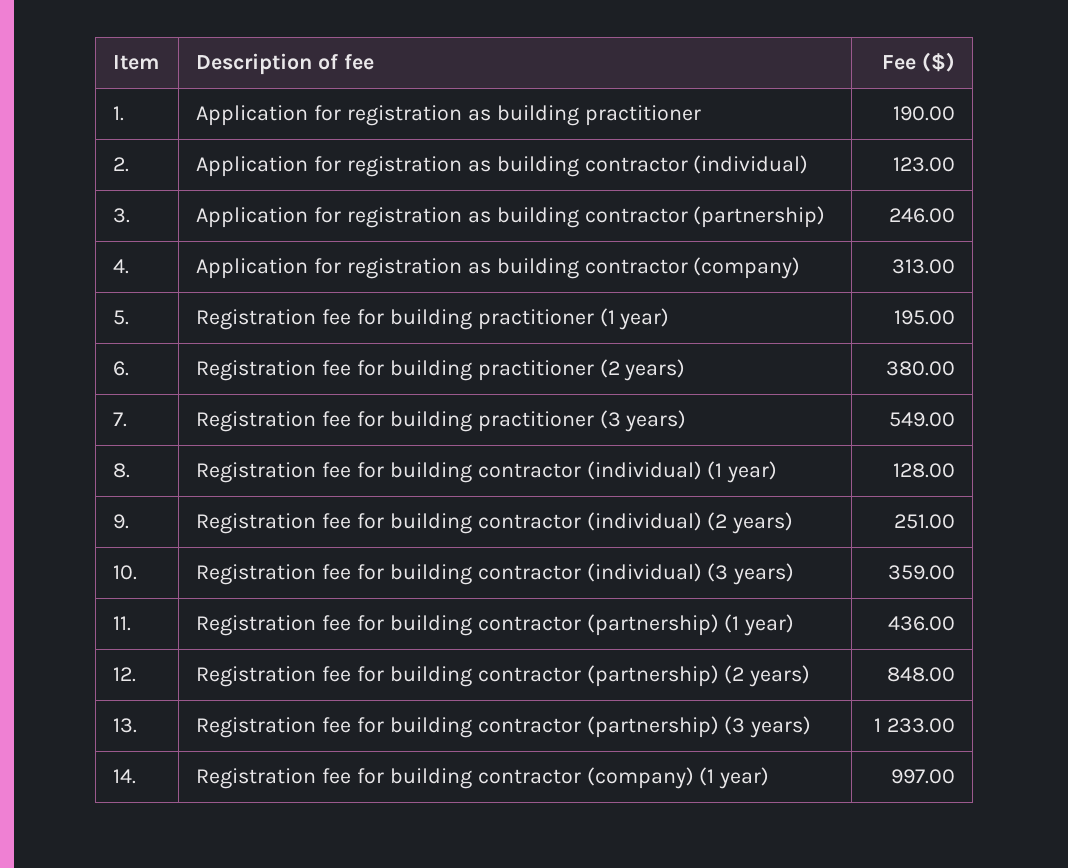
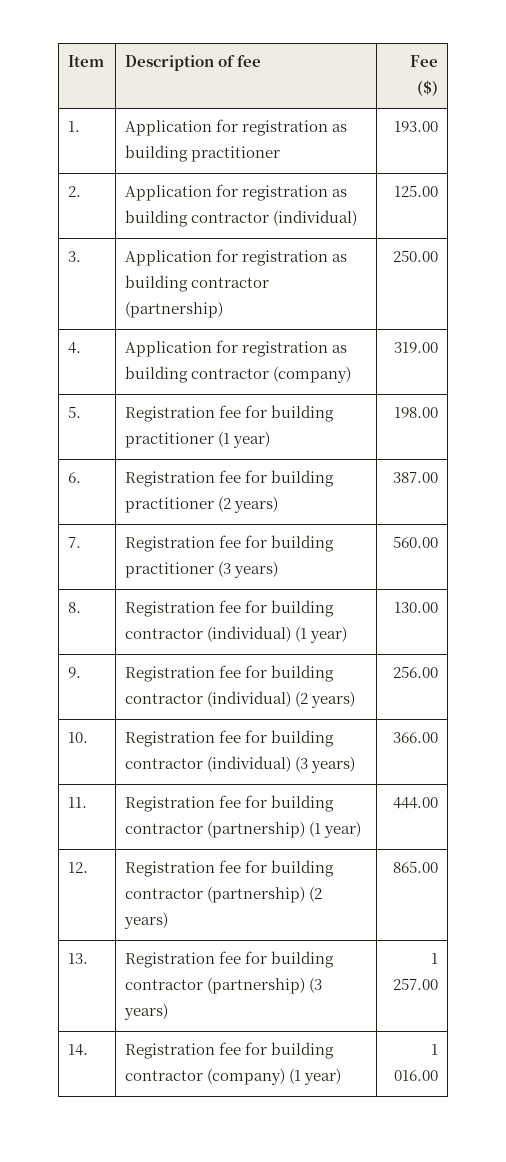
- 1. | Application for registration as building practitioner | 190.00
+ 1. | Application for registration as building practitioner | 193.00
- 2. | Application for registration as building contractor (individual) | 123.00
+ 2. | Application for registration as building contractor (individual) | 125.00
- 3. | Application for registration as building contractor (partnership) | 246.00
+ 3. | Application for registration as building contractor (partnership) | 250.00
- 4. | Application for registration as building contractor (company) | 313.00
+ 4. | Application for registration as building contractor (company) | 319.00
- 5. | Registration fee for building practitioner (1 year) | 195.00
+ 5. | Registration fee for building practitioner (1 year) | 198.00
- 6. | Registration fee for building practitioner (2 years) | 380.00
+ 6. | Registration fee for building practitioner (2 years) | 387.00
- 7. | Registration fee for building practitioner (3 years) | 549.00
+ 7. | Registration fee for building practitioner (3 years) | 560.00
- 8. | Registration fee for building contractor (individual) (1 year) | 128.00
+ 8. | Registration fee for building contractor (individual) (1 year) | 130.00
- 9. | Registration fee for building contractor (individual) (2 years) | 251.00
+ 9. | Registration fee for building contractor (individual) (2 years) | 256.00
- 10. | Registration fee for building contractor (individual) (3 years) | 359.00
+ 10. | Registration fee for building contractor (individual) (3 years) | 366.00
- 11. | Registration fee for building contractor (partnership) (1 year) | 436.00
+ 11. | Registration fee for building contractor (partnership) (1 year) | 444.00
- 12. | Registration fee for building contractor (partnership) (2 years) | 848.00
+ 12. | Registration fee for building contractor (partnership) (2 years) | 865.00
- 13. | Registration fee for building contractor (partnership) (3 years) | 1 233.00
+ 13. | Registration fee for building contractor (partnership) (3 years) | 1 257.00
- 14. | Registration fee for building contractor (company) (1 year) | 997.00
+ 14. | Registration fee for building contractor (company) (1 year) | 1 016.00

